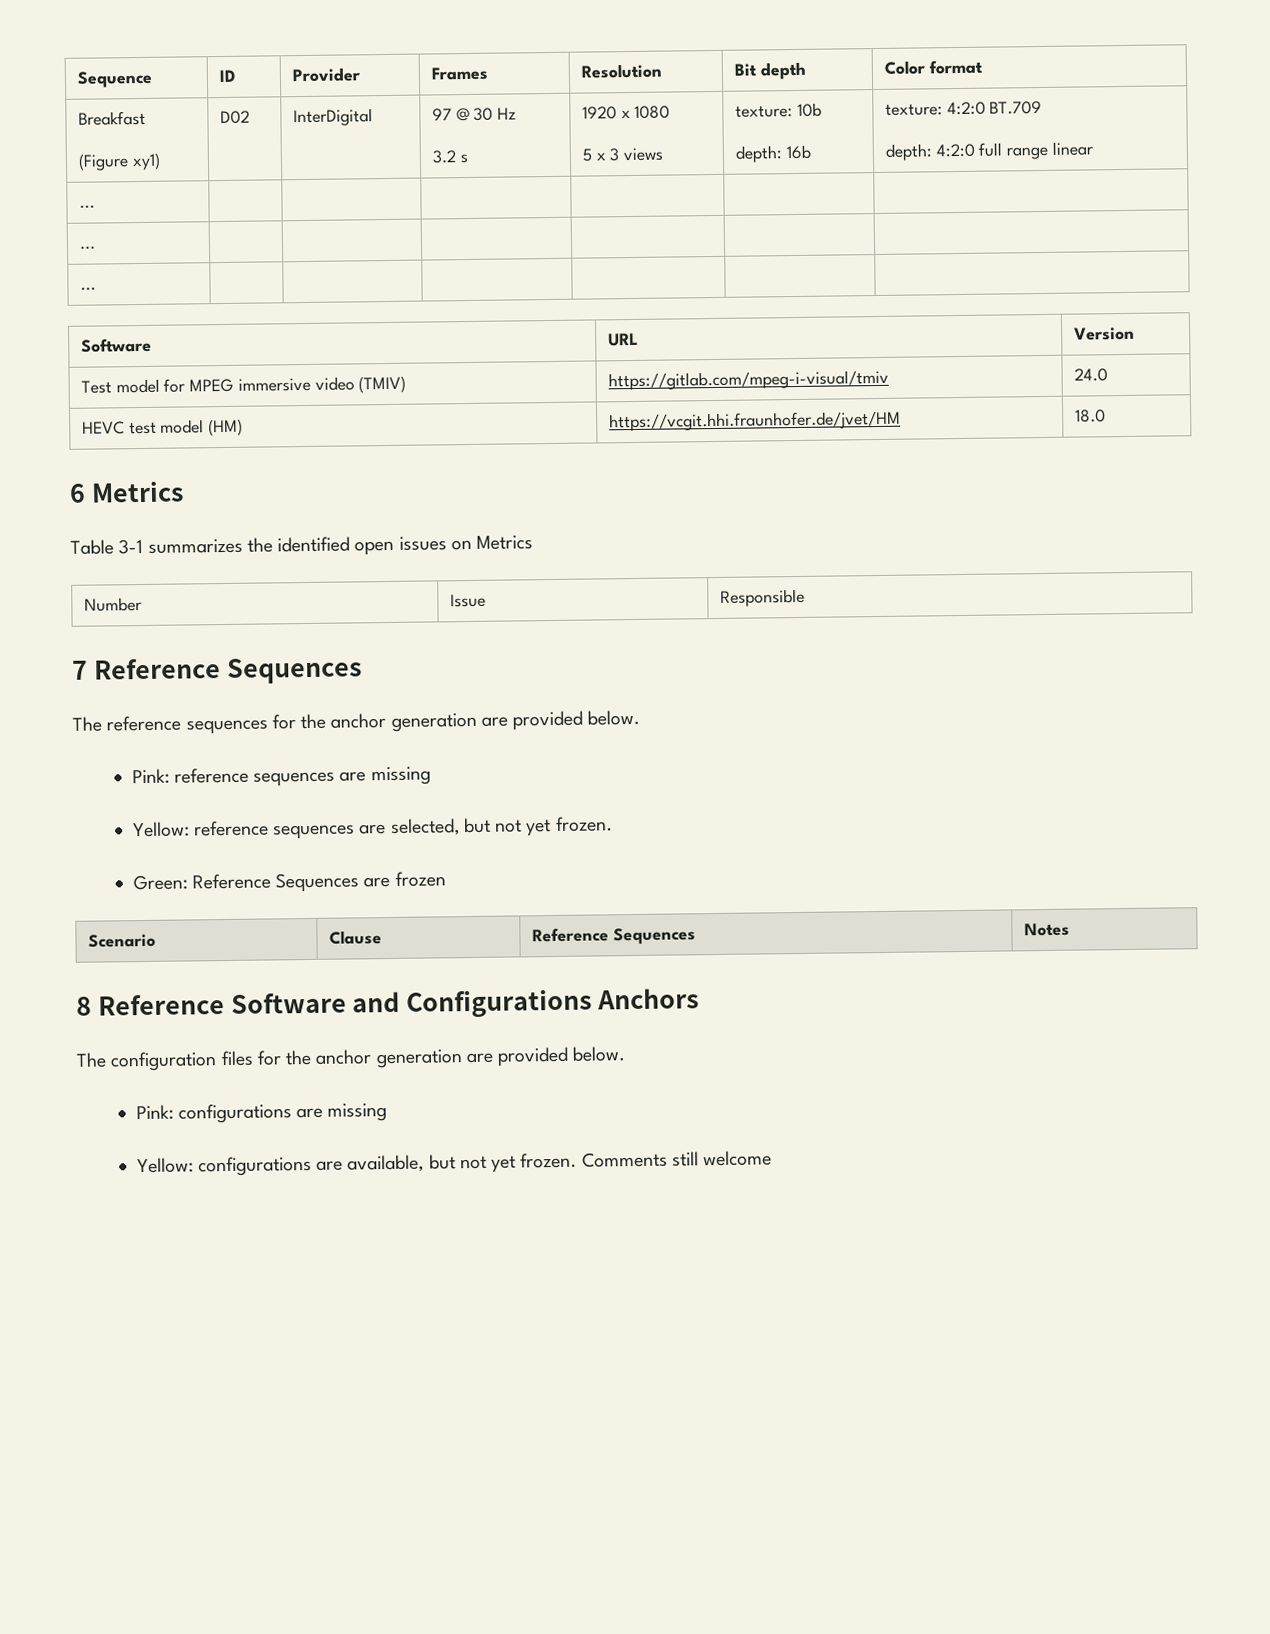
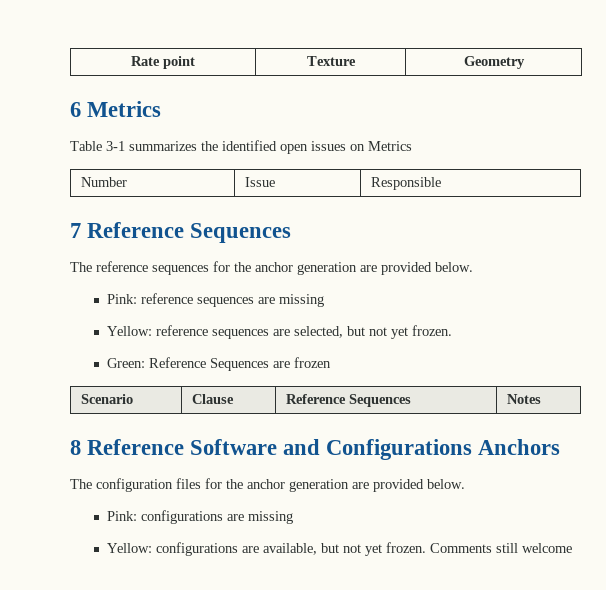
- Sequence | ID | Provider | Frames | Resolution | Bit depth | Color format
- Breakfast
- (Figure xy1) | D02 | InterDigital | 97 @ 30 Hz
- 3.2 s | 1920 x 1080
- 5 x 3 views | texture: 10b
- depth: 16b | texture: 4:2:0 BT.709
- depth: 4:2:0 full range linear
- ... | | | | | |
- ... | | | | | |
- ... | | | | | |
- Software | URL | Version
- Test model for MPEG immersive video (TMIV) | https://gitlab.com/mpeg-i-visual/tmiv | 24.0
- HEVC test model (HM) | https://vcgit.hhi.fraunhofer.de/jvet/HM | 18.0
+ Rate point | Texture | Geometry

